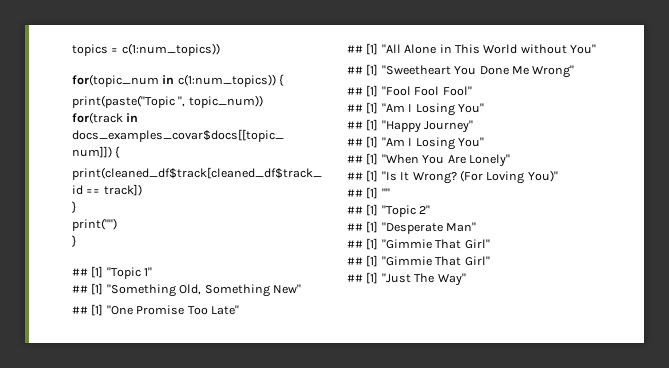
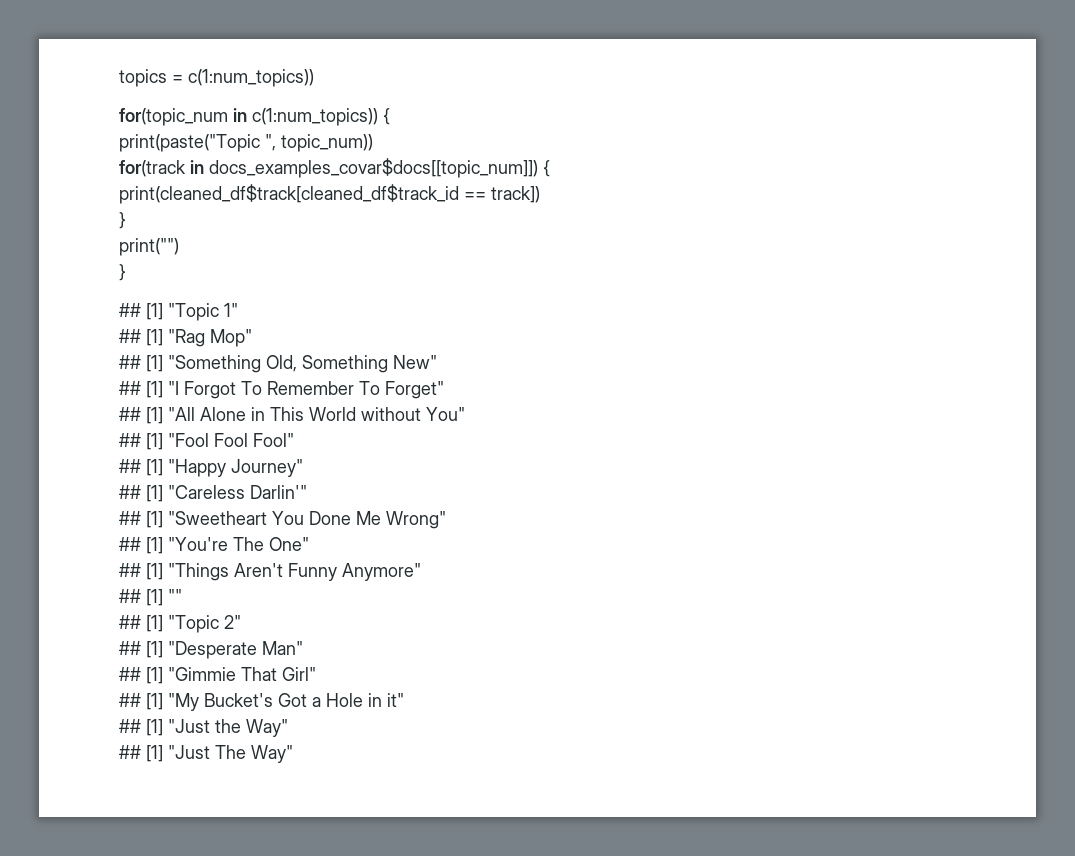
+ ## [1] "Rag Mop"
- ## [1] "One Promise Too Late"
+ ## [1] "I Forgot To Remember To Forget"
+ ## [1] "Fool Fool Fool"
+ ## [1] "Happy Journey"
+ ## [1] "Careless Darlin'"
- ## [1] "Fool Fool Fool"
- ## [1] "Am I Losing You"
- ## [1] "Happy Journey"
- ## [1] "Am I Losing You"
- ## [1] "When You Are Lonely"
- ## [1] "Is It Wrong? (For Loving You)"
+ ## [1] "You're The One"
+ ## [1] "Things Aren't Funny Anymore"
  ## [1] "Desperate Man"
  ## [1] "Gimmie That Girl"
- ## [1] "Gimmie That Girl"
+ ## [1] "My Bucket's Got a Hole in it"
+ ## [1] "Just the Way"

